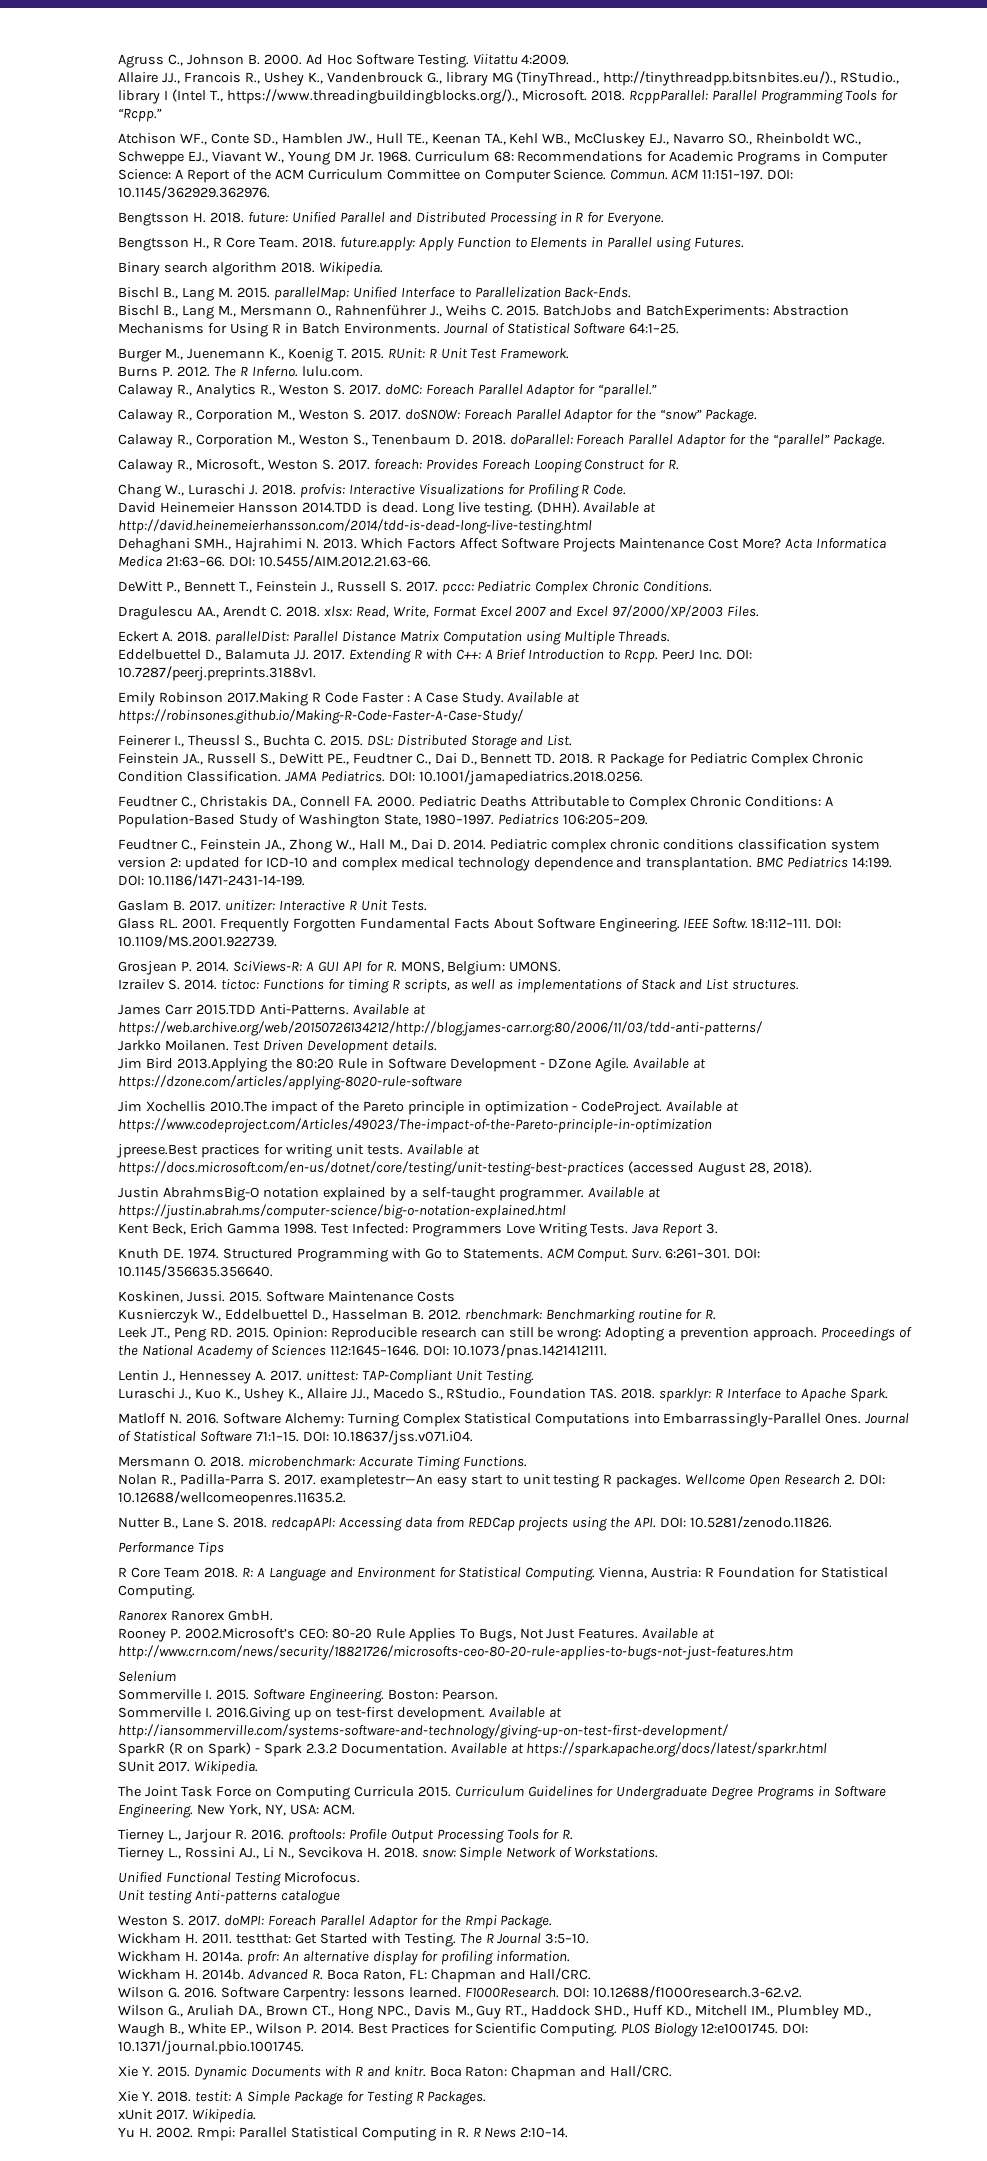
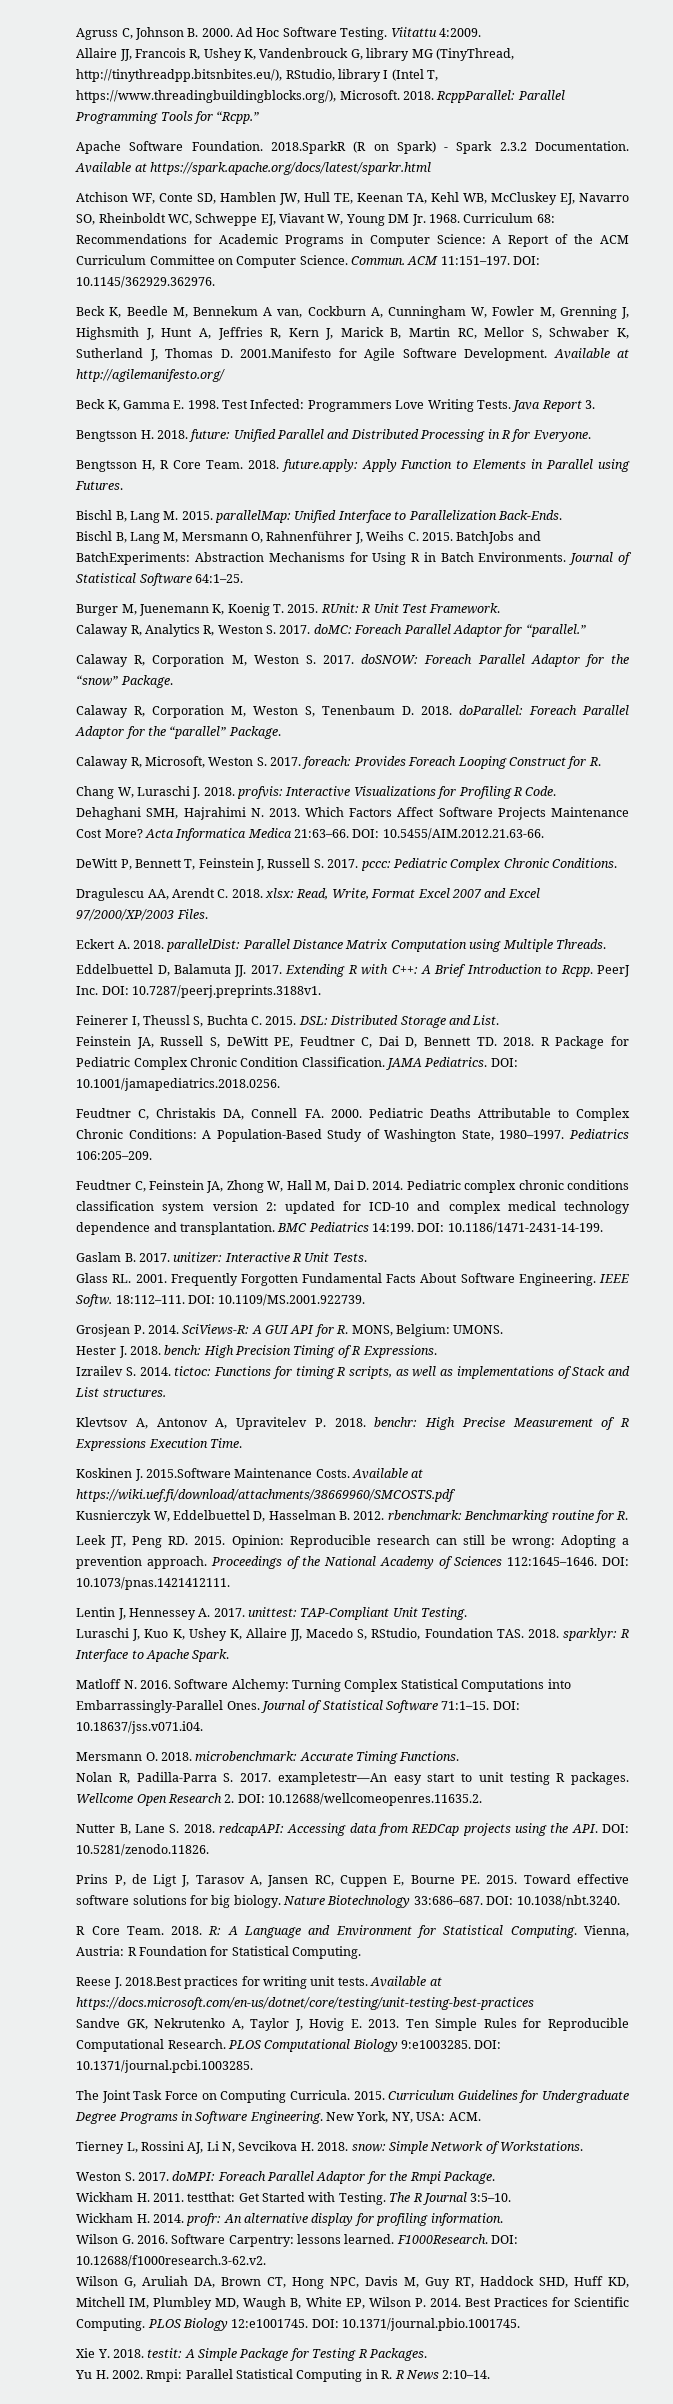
- Agruss C., Johnson B. 2000.
+ Agruss C, Johnson B. 2000.
- Allaire JJ., Francois R., Ushey K., Vandenbrouck G., library MG (TinyThread., http://tinythreadpp.bitsnbites.eu/)., RStudio., library I (Intel T., https://www.threadingbuildingblocks.org/)., Microsoft.
+ Allaire JJ, Francois R, Ushey K, Vandenbrouck G, library MG (TinyThread, http://tinythreadpp.bitsnbites.eu/), RStudio, library I (Intel T, https://www.threadingbuildingblocks.org/), Microsoft.
- Atchison WF., Conte SD., Hamblen JW., Hull TE., Keenan TA., Kehl WB., McCluskey EJ., Navarro SO., Rheinboldt WC., Schweppe EJ., Viavant W., Young DM Jr. 1968.
+ Apache Software Foundation. 2018.SparkR (R on Spark) - Spark 2.3.2 Documentation. Available at https://spark.apache.org/docs/latest/sparkr.html
+ Atchison WF, Conte SD, Hamblen JW, Hull TE, Keenan TA, Kehl WB, McCluskey EJ, Navarro SO, Rheinboldt WC, Schweppe EJ, Viavant W, Young DM Jr. 1968.
+ Beck K, Beedle M, Bennekum A van, Cockburn A, Cunningham W, Fowler M, Grenning J, Highsmith J, Hunt A, Jeffries R, Kern J, Marick B, Martin RC, Mellor S, Schwaber K, Sutherland J, Thomas D. 2001.Manifesto for Agile Software Development. Available at http://agilemanifesto.org/
+ Beck K, Gamma E. 1998. Test Infected: Programmers Love Writing Tests. Java Report 3.
- Bengtsson H., R Core Team.
+ Bengtsson H, R Core Team.
- Binary search algorithm 2018. Wikipedia.
- Bischl B., Lang M. 2015. parallelMap: Unified Interface to Parallelization Back-Ends.
+ Bischl B, Lang M. 2015. parallelMap: Unified Interface to Parallelization Back-Ends.
- Bischl B., Lang M., Mersmann O., Rahnenführer J., Weihs C. 2015.
+ Bischl B, Lang M, Mersmann O, Rahnenführer J, Weihs C. 2015.
- Burger M., Juenemann K., Koenig T. 2015.
+ Burger M, Juenemann K, Koenig T. 2015.
- Burns P. 2012. The R Inferno. lulu.com.
- Calaway R., Analytics R., Weston S. 2017. doMC: Foreach Parallel Adaptor for “parallel.”
+ Calaway R, Analytics R, Weston S. 2017. doMC: Foreach Parallel Adaptor for “parallel.”
- Calaway R., Corporation M., Weston S. 2017. doSNOW: Foreach Parallel Adaptor for the “snow” Package.
+ Calaway R, Corporation M, Weston S. 2017. doSNOW: Foreach Parallel Adaptor for the “snow” Package.
- Calaway R., Corporation M., Weston S., Tenenbaum D. 2018. doParallel: Foreach Parallel Adaptor for the “parallel” Package.
+ Calaway R, Corporation M, Weston S, Tenenbaum D. 2018. doParallel: Foreach Parallel Adaptor for the “parallel” Package.
- Calaway R., Microsoft., Weston S. 2017. foreach: Provides Foreach Looping Construct for R.
+ Calaway R, Microsoft, Weston S. 2017. foreach: Provides Foreach Looping Construct for R.
- Chang W., Luraschi J. 2018. profvis: Interactive Visualizations for Profiling R Code.
+ Chang W, Luraschi J. 2018. profvis: Interactive Visualizations for Profiling R Code.
- David Heinemeier Hansson 2014.TDD is dead. Long live testing. (DHH). Available at http://david.heinemeierhansson.com/2014/tdd-is-dead-long-live-testing.html
- Dehaghani SMH., Hajrahimi N. 2013.
+ Dehaghani SMH, Hajrahimi N. 2013.
- DeWitt P., Bennett T., Feinstein J., Russell S. 2017. pccc: Pediatric Complex Chronic Conditions.
+ DeWitt P, Bennett T, Feinstein J, Russell S. 2017. pccc: Pediatric Complex Chronic Conditions.
- Dragulescu AA., Arendt C. 2018. xlsx: Read, Write, Format Excel 2007 and Excel 97/2000/XP/2003 Files.
+ Dragulescu AA, Arendt C. 2018. xlsx: Read, Write, Format Excel 2007 and Excel 97/2000/XP/2003 Files.
- Eddelbuettel D., Balamuta JJ. 2017.
+ Eddelbuettel D, Balamuta JJ. 2017.
- Emily Robinson 2017.Making R Code Faster : A Case Study. Available at https://robinsones.github.io/Making-R-Code-Faster-A-Case-Study/
- Feinerer I., Theussl S., Buchta C. 2015.
+ Feinerer I, Theussl S, Buchta C. 2015.
- Feinstein JA., Russell S., DeWitt PE., Feudtner C., Dai D., Bennett TD. 2018.
+ Feinstein JA, Russell S, DeWitt PE, Feudtner C, Dai D, Bennett TD. 2018.
- Feudtner C., Christakis DA., Connell FA. 2000.
+ Feudtner C, Christakis DA, Connell FA. 2000.
- Feudtner C., Feinstein JA., Zhong W., Hall M., Dai D. 2014.
+ Feudtner C, Feinstein JA, Zhong W, Hall M, Dai D. 2014.
+ Hester J. 2018. bench: High Precision Timing of R Expressions.
- James Carr 2015.TDD Anti-Patterns. Available at https://web.archive.org/web/20150726134212/http://blog.james-carr.org:80/2006/11/03/tdd-anti-patterns/
- Jarkko Moilanen. Test Driven Development details.
- Jim Bird 2013.Applying the 80:20 Rule in Software Development - DZone Agile. Available at https://dzone.com/articles/applying-8020-rule-software
- Jim Xochellis 2010.The impact of the Pareto principle in optimization - CodeProject. Available at https://www.codeproject.com/Articles/49023/The-impact-of-the-Pareto-principle-in-optimization
- jpreese.Best practices for writing unit tests. Available at https://docs.microsoft.com/en-us/dotnet/core/testing/unit-testing-best-practices (accessed August 28, 2018).
- Justin AbrahmsBig-O notation explained by a self-taught programmer. Available at https://justin.abrah.ms/computer-science/big-o-notation-explained.html
- Kent Beck, Erich Gamma 1998. Test Infected: Programmers Love Writing Tests. Java Report 3.
- Knuth DE. 1974. Structured Programming with Go to Statements. ACM Comput. Surv. 6:261–301. DOI: 10.1145/356635.356640.
- Koskinen, Jussi. 2015. Software Maintenance Costs
- Kusnierczyk W., Eddelbuettel D., Hasselman B. 2012. rbenchmark: Benchmarking routine for R.
+ Klevtsov A, Antonov A, Upravitelev P. 2018. benchr: High Precise Measurement of R Expressions Execution Time.
+ Koskinen J. 2015.Software Maintenance Costs. Available at https://wiki.uef.fi/download/attachments/38669960/SMCOSTS.pdf
+ Kusnierczyk W, Eddelbuettel D, Hasselman B. 2012. rbenchmark: Benchmarking routine for R.
- Leek JT., Peng RD. 2015.
+ Leek JT, Peng RD. 2015.
- Lentin J., Hennessey A. 2017. unittest: TAP-Compliant Unit Testing.
+ Lentin J, Hennessey A. 2017. unittest: TAP-Compliant Unit Testing.
- Luraschi J., Kuo K., Ushey K., Allaire JJ., Macedo S., RStudio., Foundation TAS. 2018. sparklyr: R Interface to Apache Spark.
+ Luraschi J, Kuo K, Ushey K, Allaire JJ, Macedo S, RStudio, Foundation TAS. 2018. sparklyr: R Interface to Apache Spark.
- Nolan R., Padilla-Parra S. 2017. exampletestr—An easy start to unit testing R packages.
+ Nolan R, Padilla-Parra S. 2017. exampletestr—An easy start to unit testing R packages.
- Nutter B., Lane S. 2018. redcapAPI: Accessing data from REDCap projects using the API. DOI: 10.5281/zenodo.11826.
+ Nutter B, Lane S. 2018. redcapAPI: Accessing data from REDCap projects using the API. DOI: 10.5281/zenodo.11826.
- Performance Tips
- R Core Team 2018.
+ Prins P, de Ligt J, Tarasov A, Jansen RC, Cuppen E, Bourne PE. 2015. Toward effective software solutions for big biology. Nature Biotechnology 33:686–687. DOI: 10.1038/nbt.3240.
+ R Core Team. 2018.
- Ranorex Ranorex GmbH.
- Rooney P. 2002.Microsoft’s CEO: 80-20 Rule Applies To Bugs, Not Just Features. Available at http://www.crn.com/news/security/18821726/microsofts-ceo-80-20-rule-applies-to-bugs-not-just-features.htm
- Selenium
- Sommerville I. 2015. Software Engineering. Boston: Pearson.
- Sommerville I. 2016.Giving up on test-first development. Available at http://iansommerville.com/systems-software-and-technology/giving-up-on-test-first-development/
- SparkR (R on Spark) - Spark 2.3.2 Documentation. Available at https://spark.apache.org/docs/latest/sparkr.html
- SUnit 2017. Wikipedia.
+ Reese J. 2018.Best practices for writing unit tests. Available at https://docs.microsoft.com/en-us/dotnet/core/testing/unit-testing-best-practices
+ Sandve GK, Nekrutenko A, Taylor J, Hovig E. 2013. Ten Simple Rules for Reproducible Computational Research. PLOS Computational Biology 9:e1003285. DOI: 10.1371/journal.pcbi.1003285.
- The Joint Task Force on Computing Curricula 2015.
+ The Joint Task Force on Computing Curricula. 2015.
- Tierney L., Jarjour R. 2016. proftools: Profile Output Processing Tools for R.
- Tierney L., Rossini AJ., Li N., Sevcikova H. 2018. snow: Simple Network of Workstations.
+ Tierney L, Rossini AJ, Li N, Sevcikova H. 2018. snow: Simple Network of Workstations.
- Unified Functional Testing Microfocus.
- Unit testing Anti-patterns catalogue
- Wickham H. 2014a. profr: An alternative display for profiling information.
+ Wickham H. 2014. profr: An alternative display for profiling information.
- Wickham H. 2014b. Advanced R. Boca Raton, FL: Chapman and Hall/CRC.
- Wilson G., Aruliah DA., Brown CT., Hong NPC., Davis M., Guy RT., Haddock SHD., Huff KD., Mitchell IM., Plumbley MD., Waugh B., White EP., Wilson P. 2014.
+ Wilson G, Aruliah DA, Brown CT, Hong NPC, Davis M, Guy RT, Haddock SHD, Huff KD, Mitchell IM, Plumbley MD, Waugh B, White EP, Wilson P. 2014.
- Xie Y. 2015. Dynamic Documents with R and knitr. Boca Raton: Chapman and Hall/CRC.
- xUnit 2017. Wikipedia.

